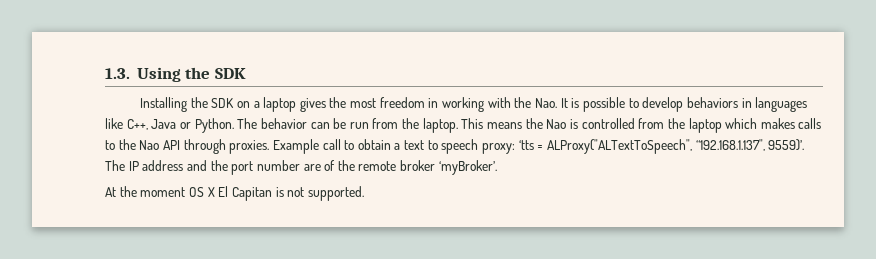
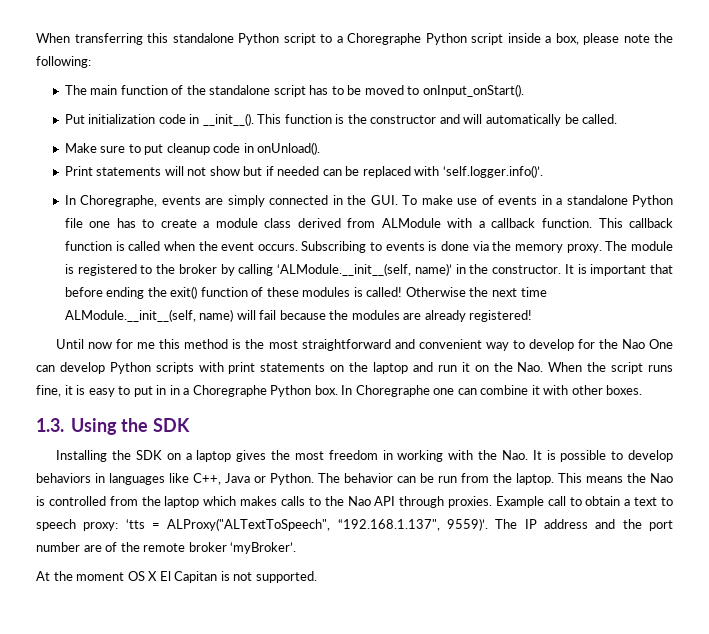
+ When transferring this standalone Python script to a Choregraphe Python script inside a box, please note the following:
+ The main function of the standalone script has to be moved to onInput_onStart().
+ Put initialization code in __init__(). This function is the constructor and will automatically be called.
+ Make sure to put cleanup code in onUnload().
+ Print statements will not show but if needed can be replaced with ‘self.logger.info()’.
+ In Choregraphe, events are simply connected in the GUI. To make use of events in a standalone Python file one has to create a module class derived from ALModule with a callback function. This callback function is called when the event occurs. Subscribing to events is done via the memory proxy. The module is registered to the broker by calling ‘ALModule.__init__(self, name)’ in the constructor. It is important that before ending the exit() function of these modules is called! Otherwise the next time ALModule.__init__(self, name) will fail because the modules are already registered!
+ Until now for me this method is the most straightforward and convenient way to develop for the Nao One can develop Python scripts with print statements on the laptop and run it on the Nao. When the script runs fine, it is easy to put in in a Choregraphe Python box. In Choregraphe one can combine it with other boxes.

